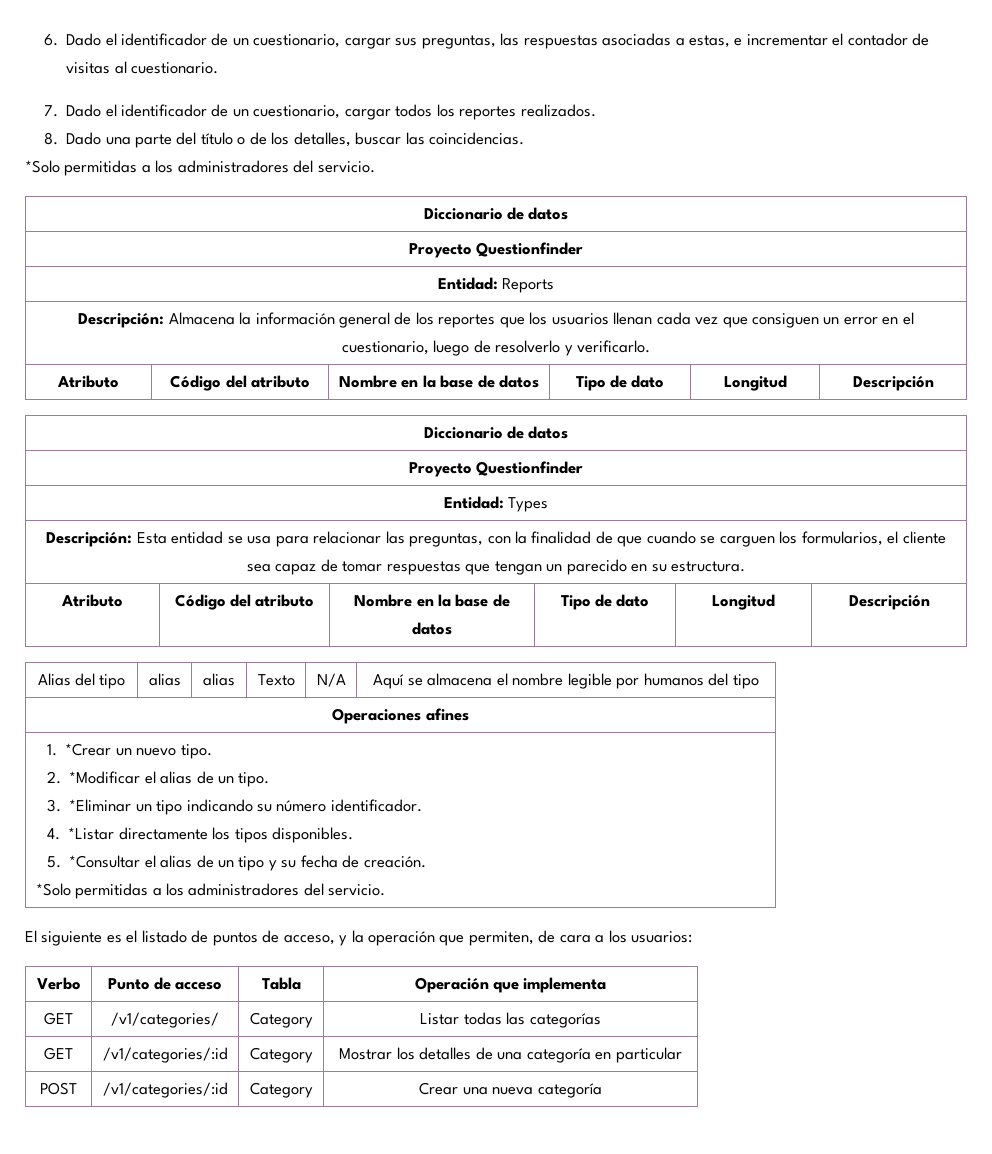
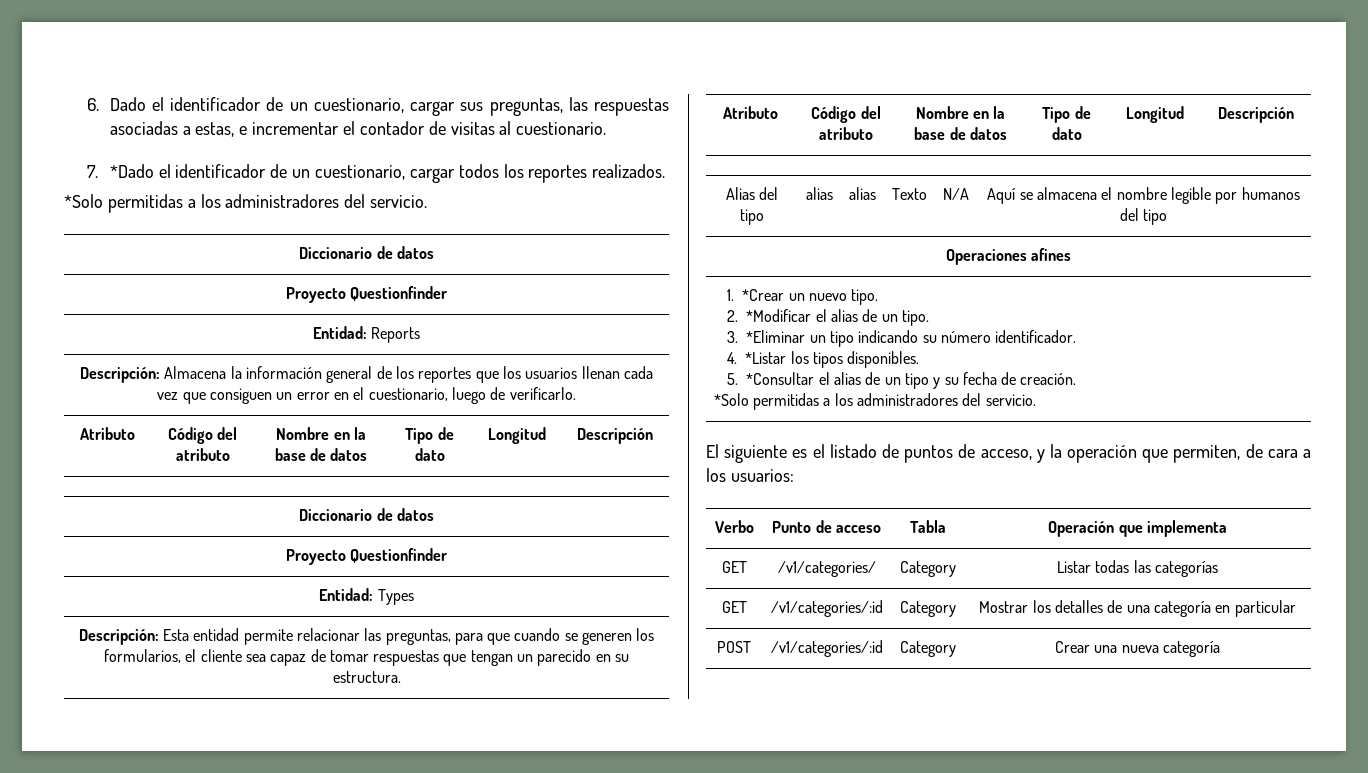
- 7. Dado el identificador de un cuestionario, cargar todos los reportes realizados.
+ 7. *Dado el identificador de un cuestionario, cargar todos los reportes realizados.
- 8. Dado una parte del título o de los detalles, buscar las coincidencias.
- Descripción: Almacena la información general de los reportes que los usuarios llenan cada vez que consiguen un error en el cuestionario, luego de resolverlo y verificarlo.
+ Descripción: Almacena la información general de los reportes que los usuarios llenan cada vez que consiguen un error en el cuestionario, luego de verificarlo.
- Descripción: Esta entidad se usa para relacionar las preguntas, con la finalidad de que cuando se carguen los formularios, el cliente sea capaz de tomar respuestas que tengan un parecido en su estructura.
+ Descripción: Esta entidad permite relacionar las preguntas, para que cuando se generen los formularios, el cliente sea capaz de tomar respuestas que tengan un parecido en su estructura.
- 4. *Listar directamente los tipos disponibles.
+ 4. *Listar los tipos disponibles.

